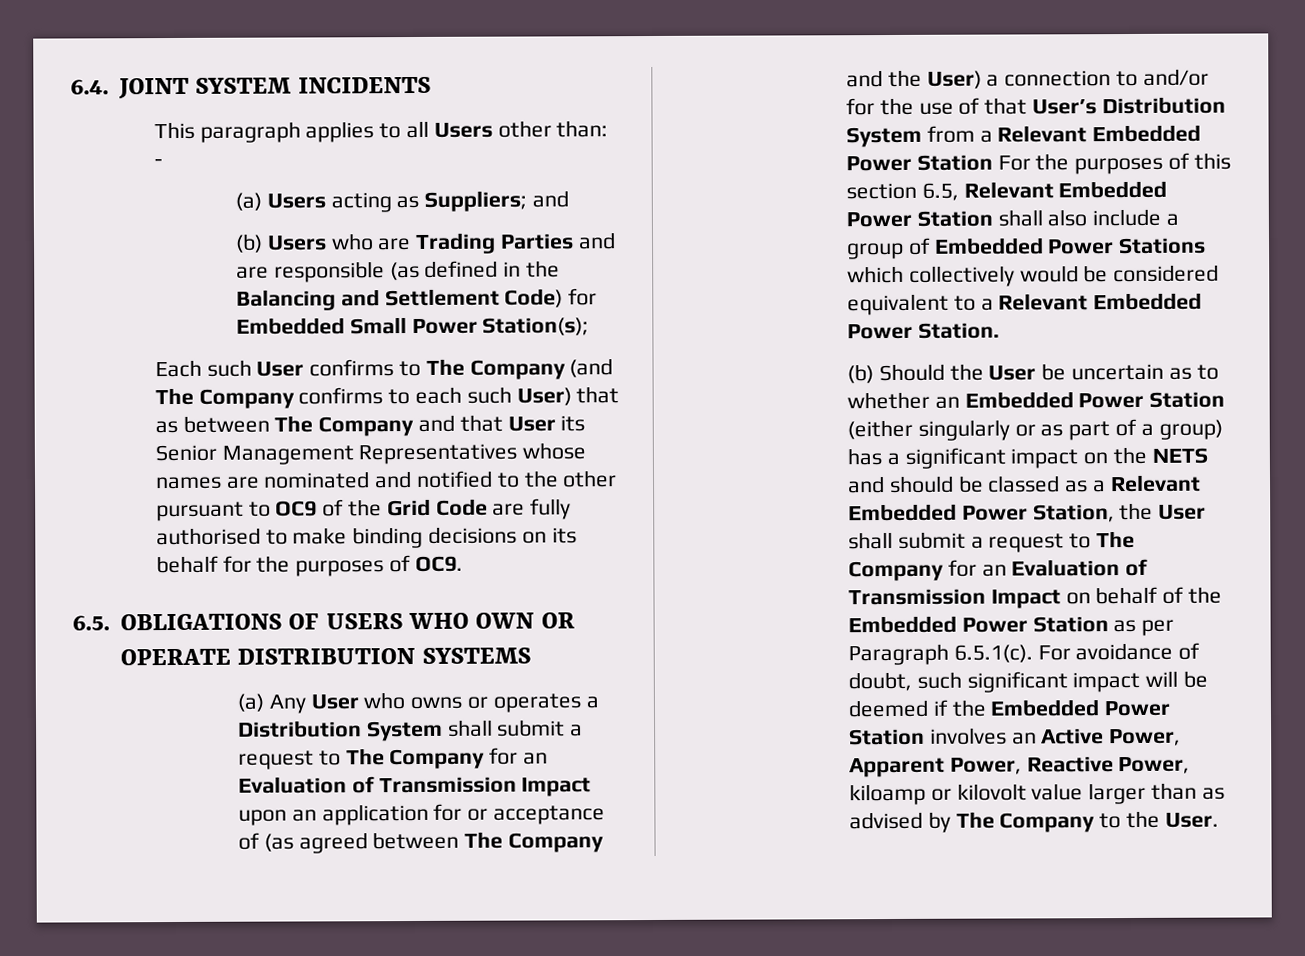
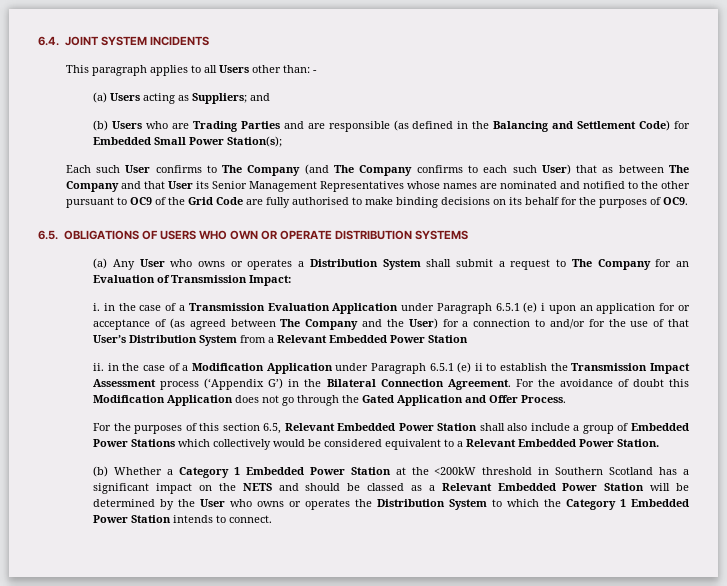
- (a) Any User who owns or operates a Distribution System shall submit a request to The Company for an Evaluation of Transmission Impact upon an application for or acceptance of (as agreed between The Company and the User) a connection to and/or for the use of that User’s Distribution System from a Relevant Embedded Power Station For the purposes of this section 6.5, Relevant Embedded Power Station shall also include a group of Embedded Power Stations which collectively would be considered equivalent to a Relevant Embedded Power Station.
+ (a) Any User who owns or operates a Distribution System shall submit a request to The Company for an Evaluation of Transmission Impact:
+ i. in the case of a Transmission Evaluation Application under Paragraph 6.5.1 (e) i upon an application for or acceptance of (as agreed between The Company and the User) for a connection to and/or for the use of that User’s Distribution System from a Relevant Embedded Power Station
+ ii. in the case of a Modification Application under Paragraph 6.5.1 (e) ii to establish the Transmission Impact Assessment process (‘Appendix G’) in the Bilateral Connection Agreement. For the avoidance of doubt this Modification Application does not go through the Gated Application and Offer Process.
+ For the purposes of this section 6.5, Relevant Embedded Power Station shall also include a group of Embedded Power Stations which collectively would be considered equivalent to a Relevant Embedded Power Station.
- (b) Should the User be uncertain as to whether an Embedded Power Station (either singularly or as part of a group) has a significant impact on the NETS and should be classed as a Relevant Embedded Power Station, the User shall submit a request to The Company for an Evaluation of Transmission Impact on behalf of the Embedded Power Station as per Paragraph 6.5.1(c). For avoidance of doubt, such significant impact will be deemed if the Embedded Power Station involves an Active Power, Apparent Power, Reactive Power, kiloamp or kilovolt value larger than as advised by The Company to the User.
+ (b) Whether a Category 1 Embedded Power Station at the <200kW threshold in Southern Scotland has a significant impact on the NETS and should be classed as a Relevant Embedded Power Station will be determined by the User who owns or operates the Distribution System to which the Category 1 Embedded Power Station intends to connect.

